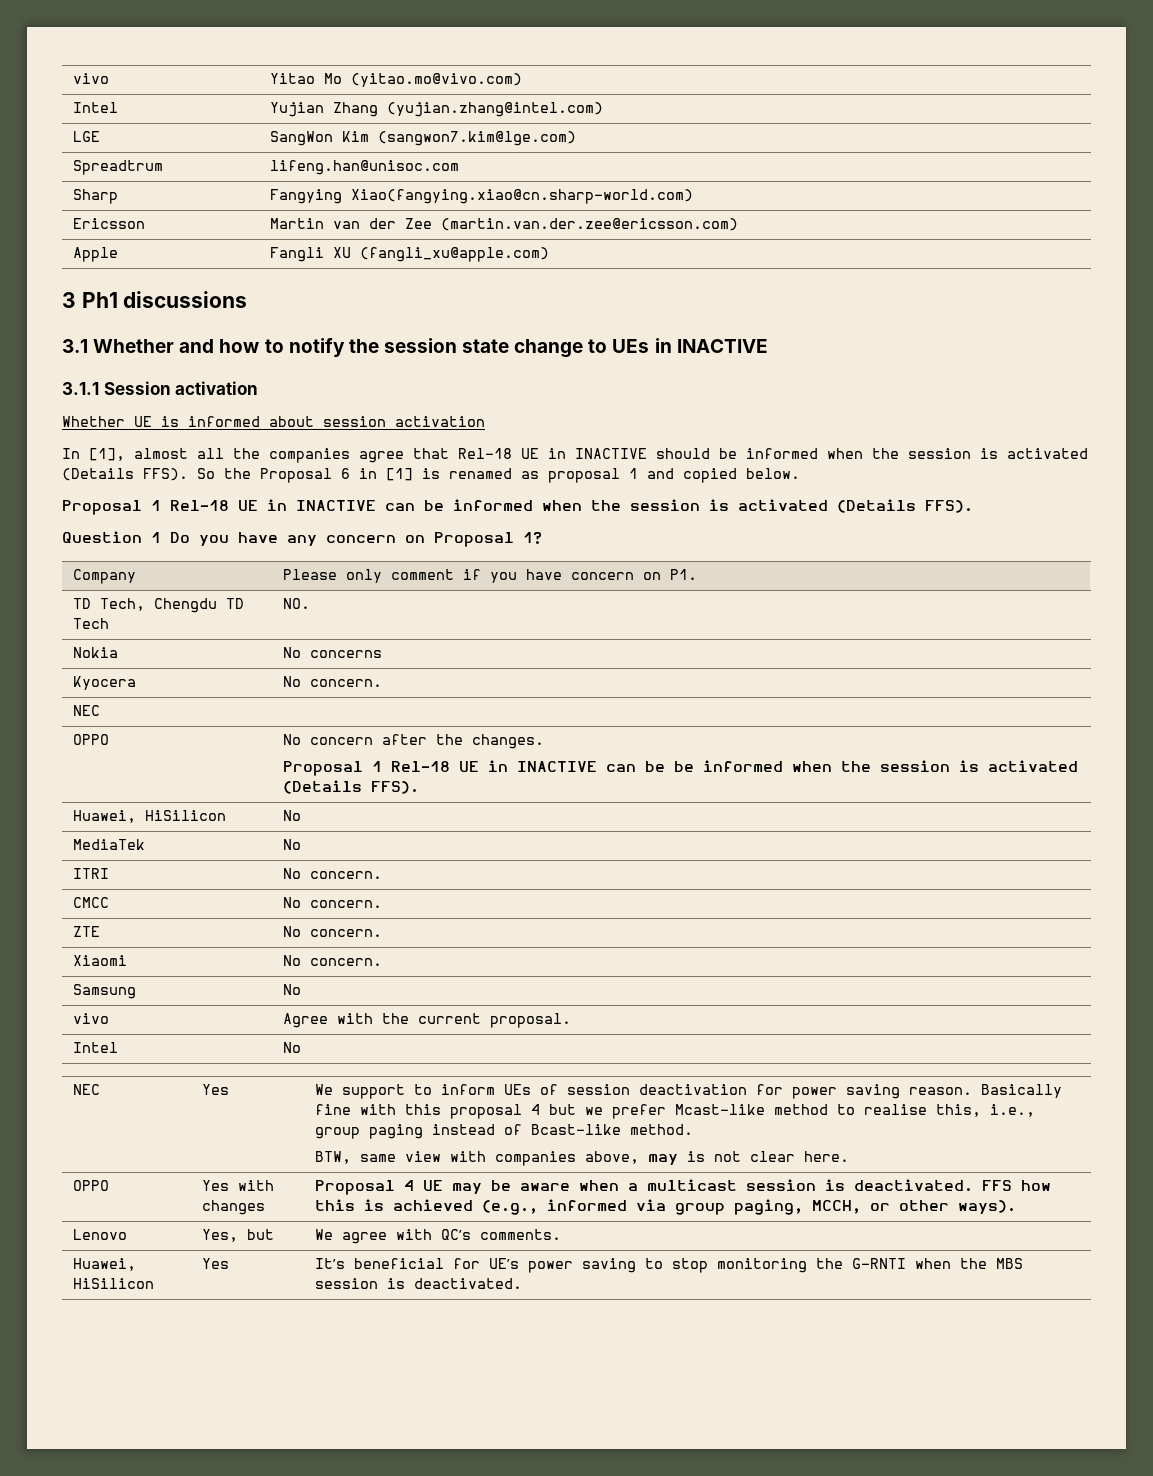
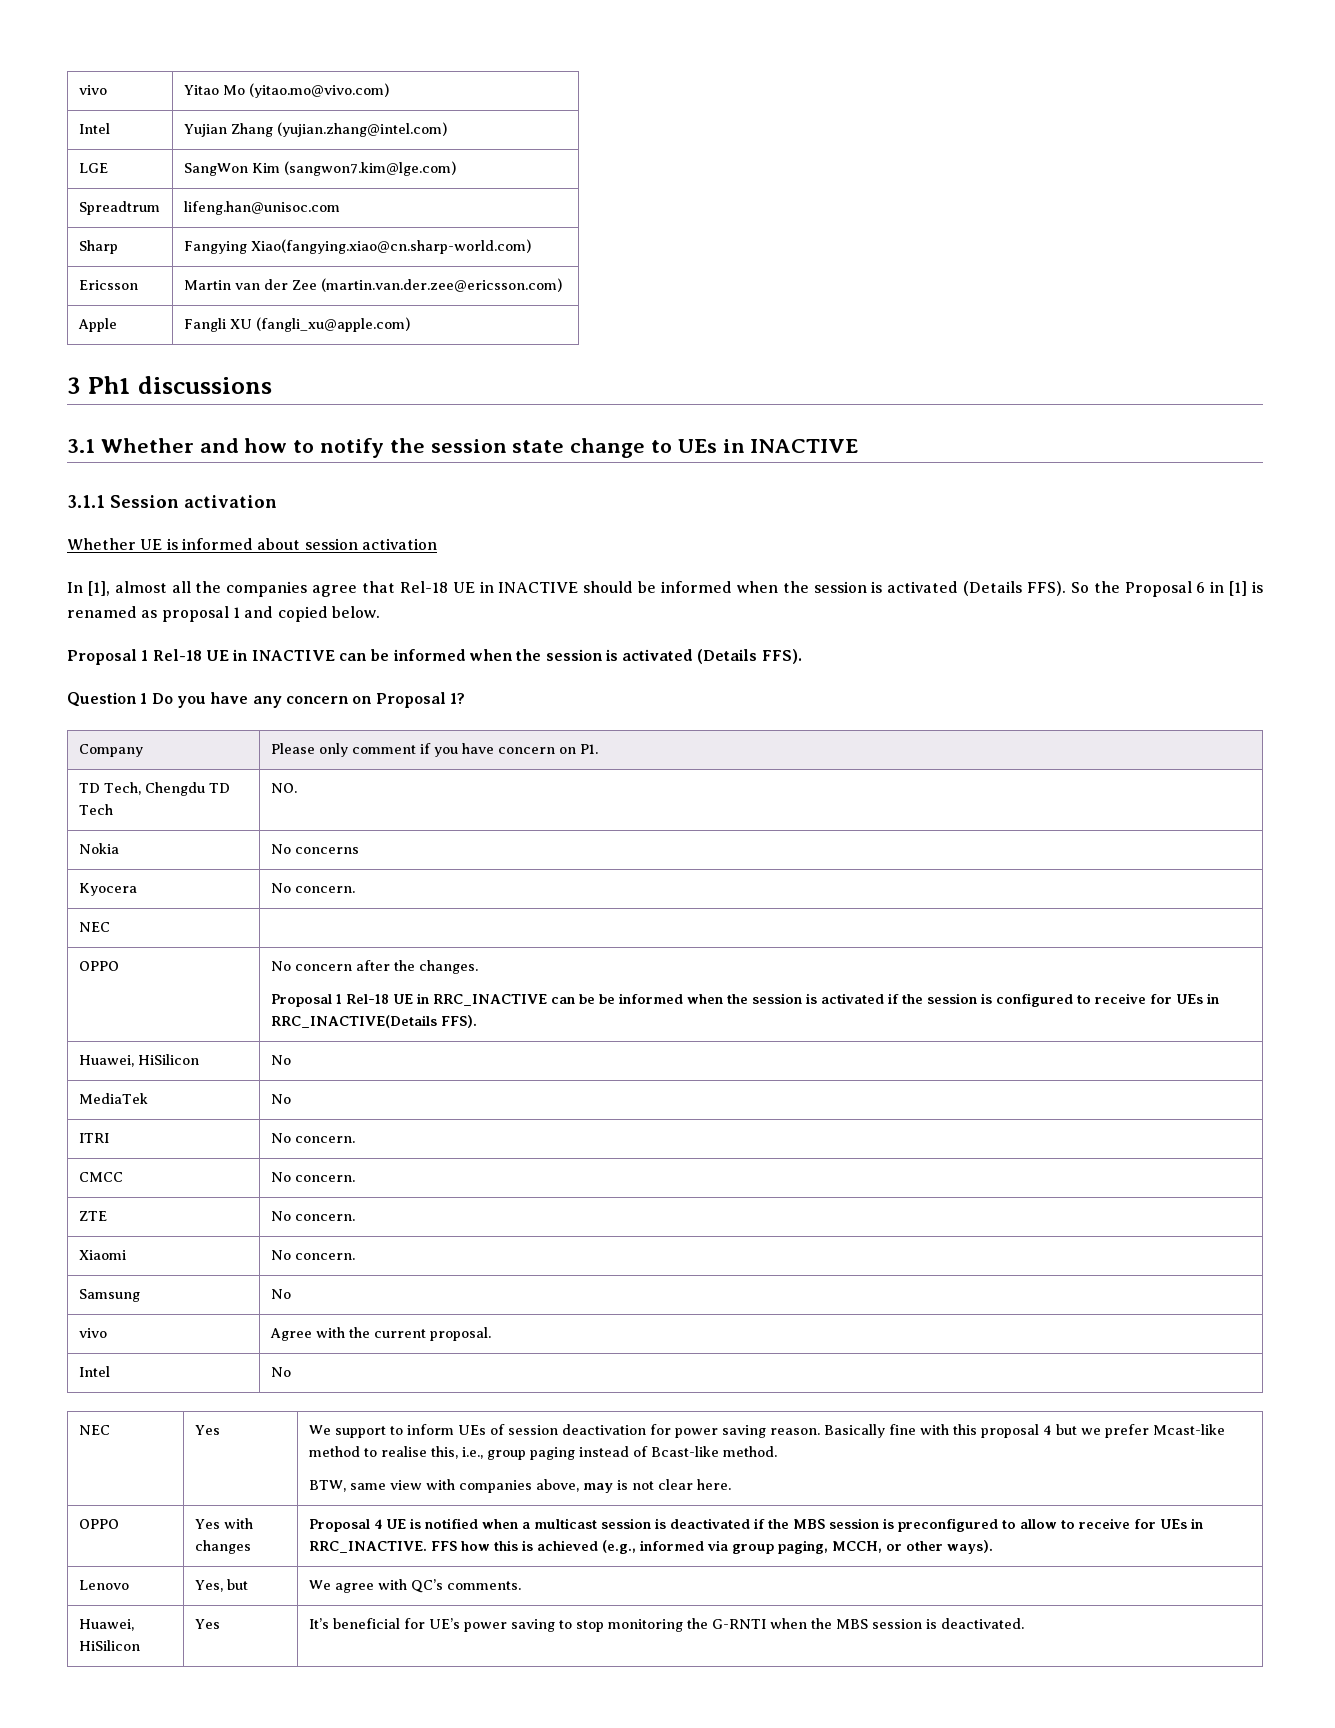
  OPPO | No concern after the changes.
- Proposal 1 Rel-18 UE in INACTIVE can be be informed when the session is activated (Details FFS).
+ Proposal 1 Rel-18 UE in RRC_INACTIVE can be be informed when the session is activated if the session is configured to receive for UEs in RRC_INACTIVE(Details FFS).
- Proposal 4 UE may be aware when a multicast session is deactivated.
+ Proposal 4 UE is notified when a multicast session is deactivated if the MBS session is preconfigured to allow to receive for UEs in RRC_INACTIVE.

